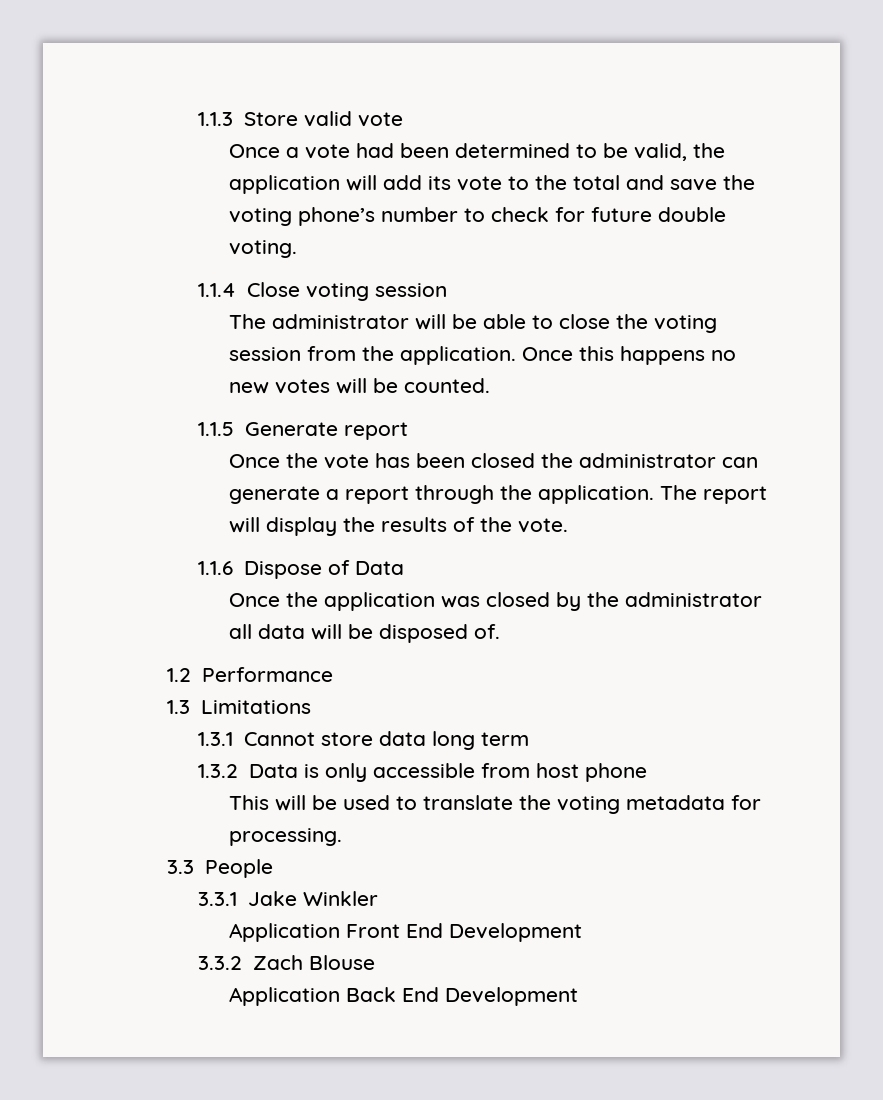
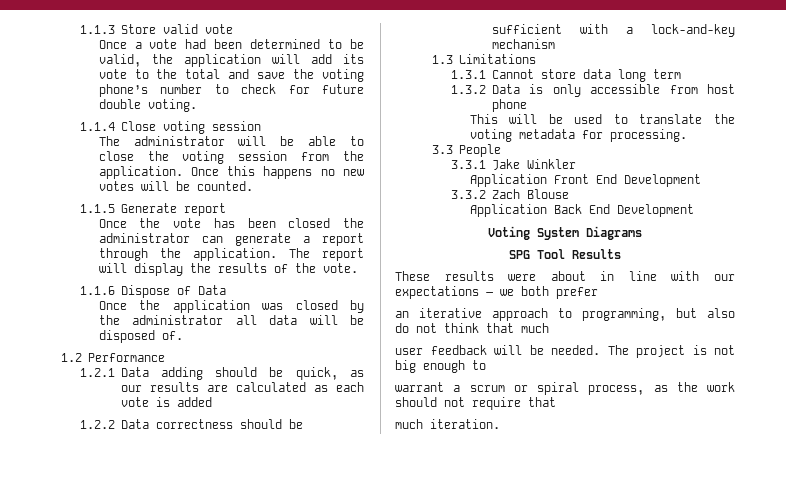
+ 1.2.1 Data adding should be quick, as our results are calculated as each vote is added
+ 1.2.2 Data correctness should be sufficient with a lock-and-key mechanism
+ Voting System Diagrams
+ SPG Tool Results
+ These results were about in line with our expectations – we both prefer
+ an iterative approach to programming, but also do not think that much
+ user feedback will be needed. The project is not big enough to
+ warrant a scrum or spiral process, as the work should not require that
+ much iteration.

